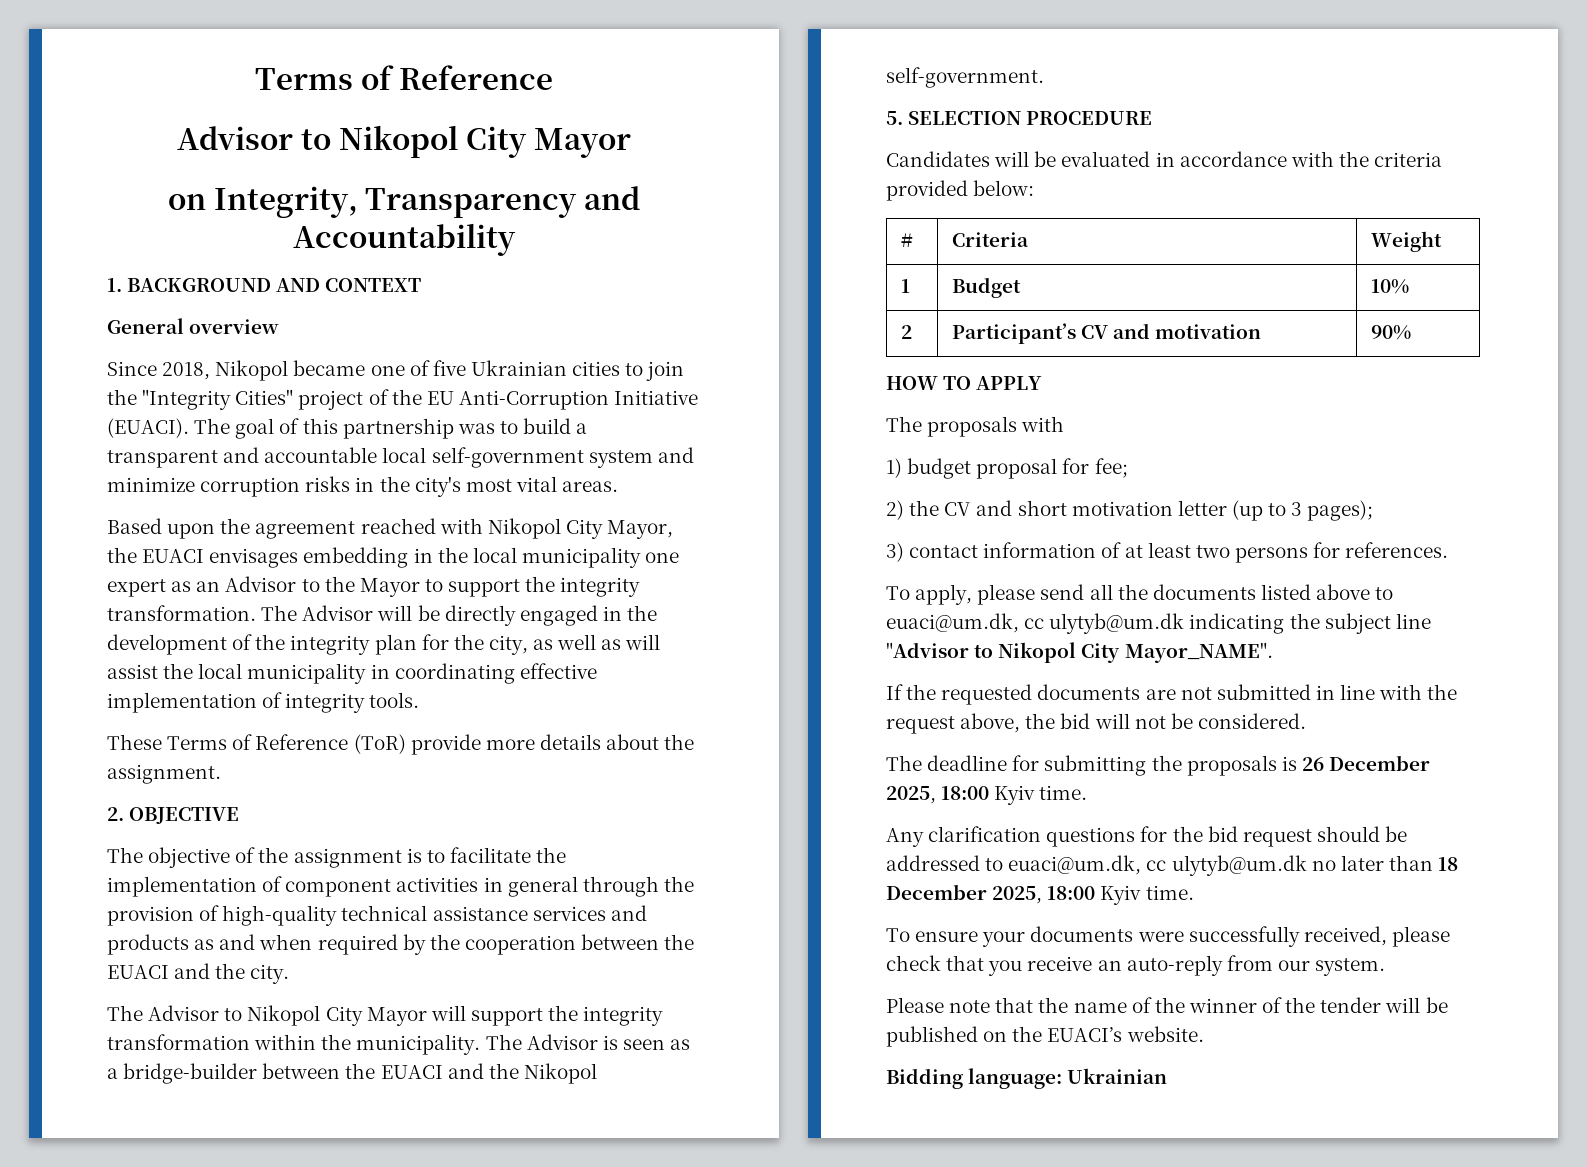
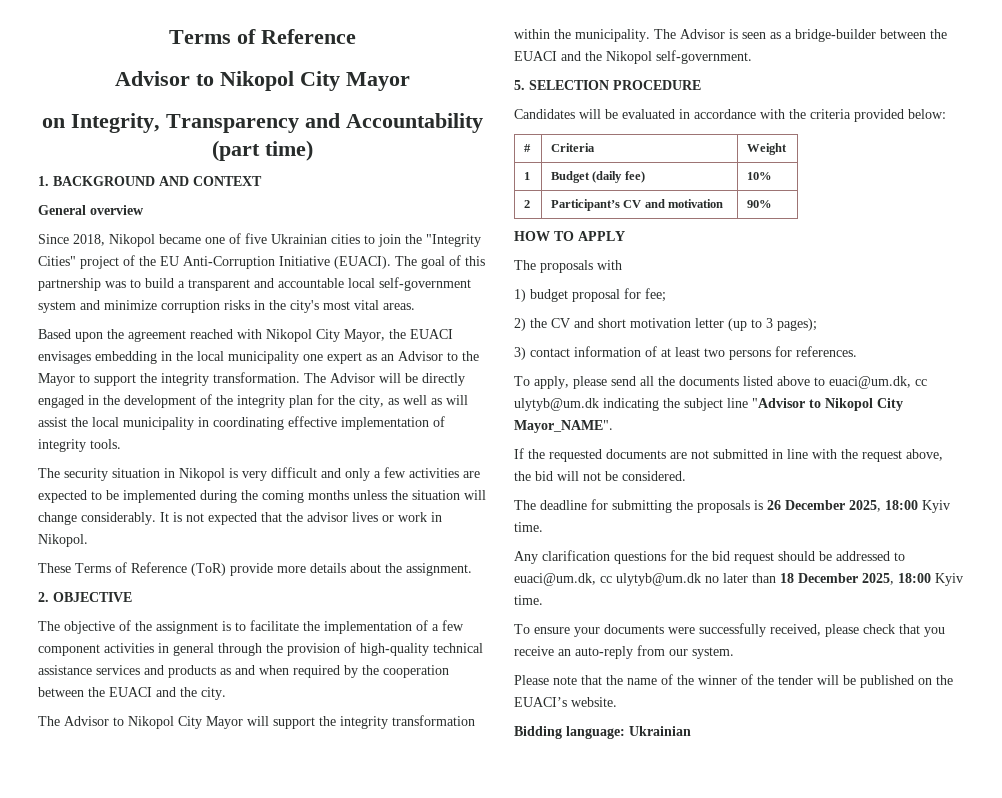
- on Integrity, Transparency and Accountability
+ on Integrity, Transparency and Accountability (part time)
+ The security situation in Nikopol is very difficult and only a few activities are expected to be implemented during the coming months unless the situation will change considerably. It is not expected that the advisor lives or work in Nikopol.
- The objective of the assignment is to facilitate the implementation of component activities in general through the provision of high-quality technical assistance services and products as and when required by the cooperation between the EUACI and the city.
+ The objective of the assignment is to facilitate the implementation of a few component activities in general through the provision of high-quality technical assistance services and products as and when required by the cooperation between the EUACI and the city.
- 1 | Budget | 10%
+ 1 | Budget (daily fee) | 10%

